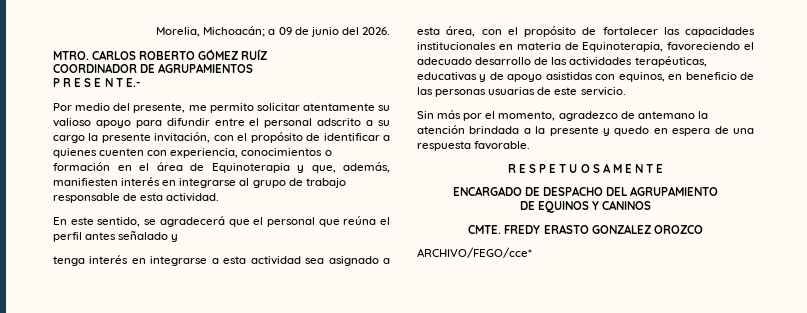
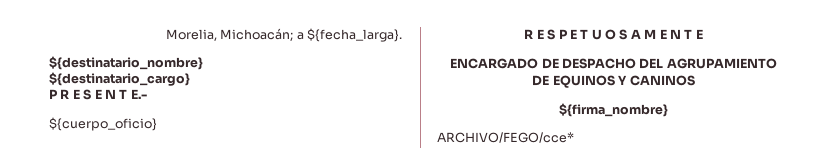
- Morelia, Michoacán; a 09 de junio del 2026.
- MTRO. CARLOS ROBERTO GÓMEZ RUÍZ
- COORDINADOR DE AGRUPAMIENTOS
+ Morelia, Michoacán; a ${fecha_larga}.
+ ${destinatario_nombre}
+ ${destinatario_cargo}
- Por medio del presente, me permito solicitar atentamente su valioso apoyo para difundir entre el personal adscrito a su cargo la presente invitación, con el propósito de identificar a quienes cuenten con experiencia, conocimientos o formación en el área de Equinoterapia y que, además, manifiesten interés en integrarse al grupo de trabajo responsable de esta actividad.
- En este sentido, se agradecerá que el personal que reúna el perfil antes señalado y
- tenga interés en integrarse a esta actividad sea asignado a esta área, con el propósito de fortalecer las capacidades institucionales en materia de Equinoterapia, favoreciendo el adecuado desarrollo de las actividades terapéuticas, educativas y de apoyo asistidas con equinos, en beneficio de las personas usuarias de este servicio.
- Sin más por el momento, agradezco de antemano la atención brindada a la presente y quedo en espera de una respuesta favorable.
+ ${cuerpo_oficio}
- CMTE. FREDY ERASTO GONZALEZ OROZCO
+ ${firma_nombre}

